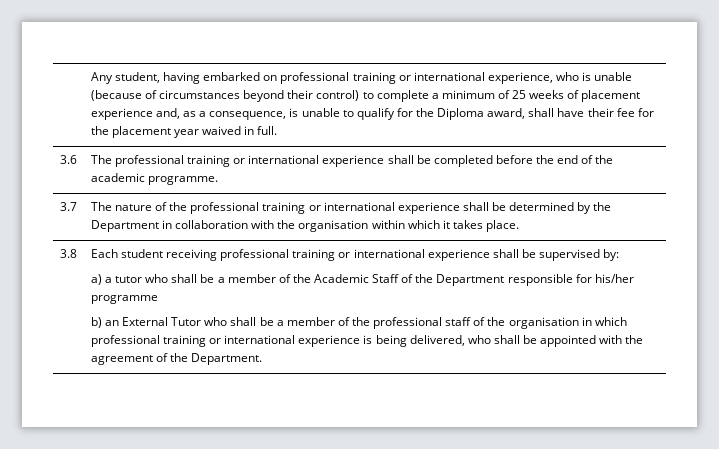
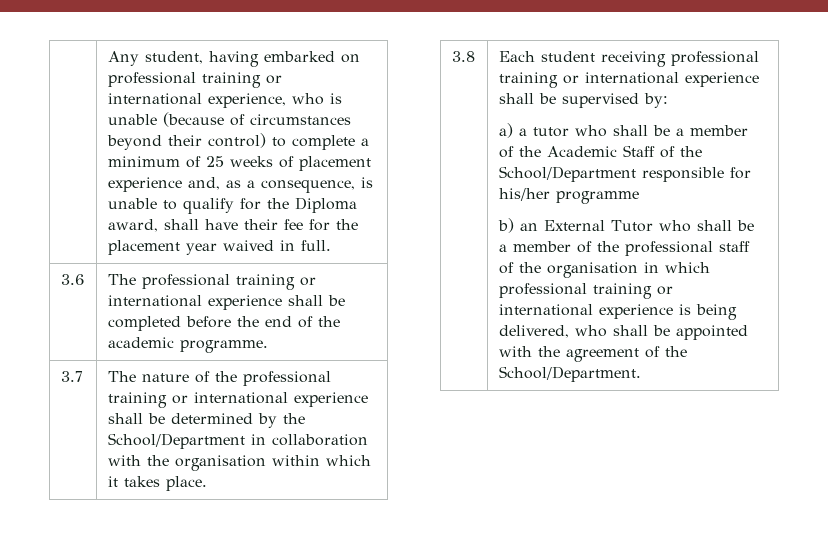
- 3.7 | The nature of the professional training or international experience shall be determined by the Department in collaboration with the organisation within which it takes place.
+ 3.7 | The nature of the professional training or international experience shall be determined by the School/Department in collaboration with the organisation within which it takes place.
- a) a tutor who shall be a member of the Academic Staff of the Department responsible for his/her programme
+ a) a tutor who shall be a member of the Academic Staff of the School/Department responsible for his/her programme
- b) an External Tutor who shall be a member of the professional staff of the organisation in which professional training or international experience is being delivered, who shall be appointed with the agreement of the Department.
+ b) an External Tutor who shall be a member of the professional staff of the organisation in which professional training or international experience is being delivered, who shall be appointed with the agreement of the School/Department.

